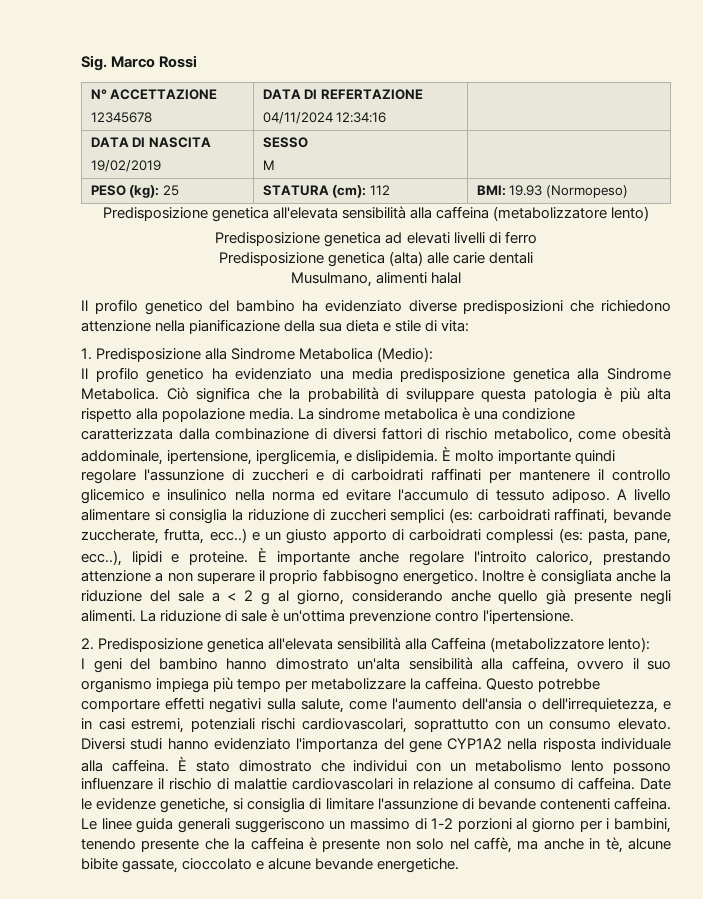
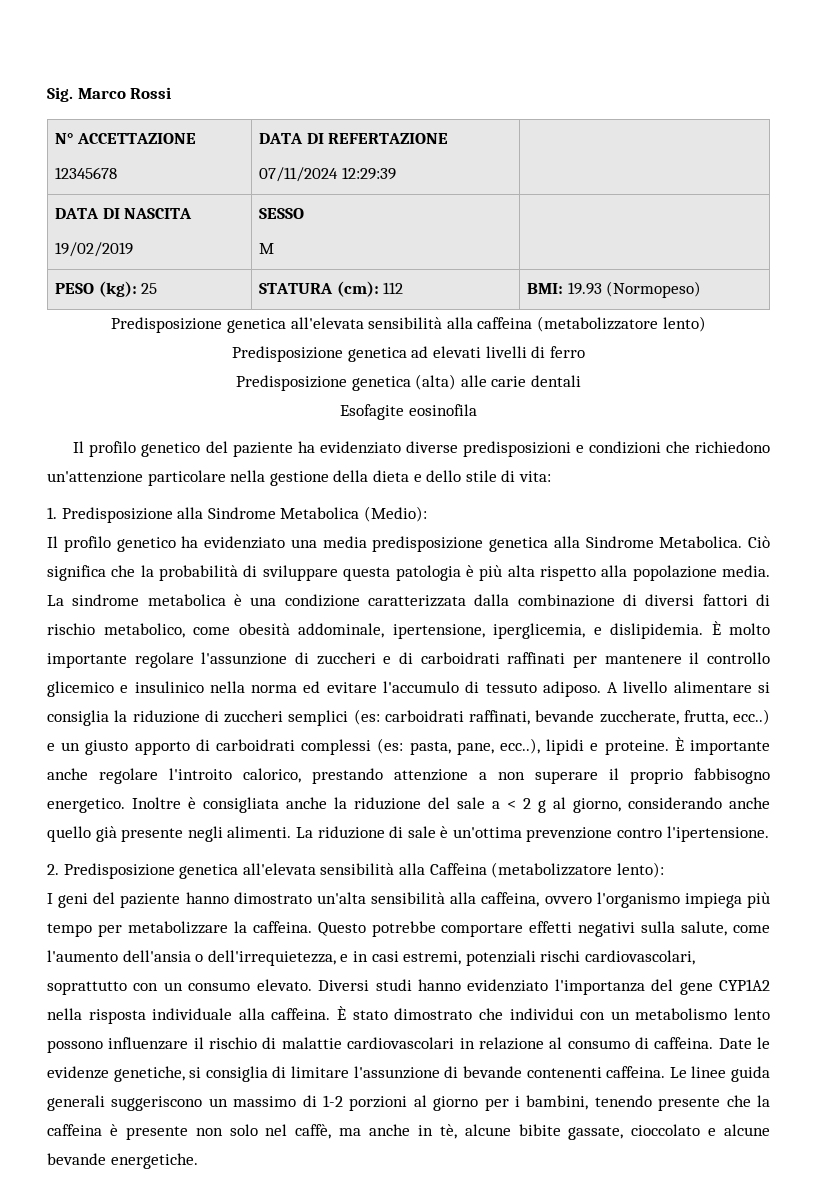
  N° ACCETTAZIONE
  12345678 | DATA DI REFERTAZIONE
- 04/11/2024 12:34:16 |
+ 07/11/2024 12:29:39 |
- Musulmano, alimenti halal
+ Esofagite eosinofila
- Il profilo genetico del bambino ha evidenziato diverse predisposizioni che richiedono attenzione nella pianificazione della sua dieta e stile di vita:
+ Il profilo genetico del paziente ha evidenziato diverse predisposizioni e condizioni che richiedono un'attenzione particolare nella gestione della dieta e dello stile di vita:
- È molto importante quindi regolare l'assunzione di zuccheri e di carboidrati raffinati per mantenere il controllo glicemico e insulinico nella norma ed evitare l'accumulo di tessuto adiposo.
+ È molto importante regolare l'assunzione di zuccheri e di carboidrati raffinati per mantenere il controllo glicemico e insulinico nella norma ed evitare l'accumulo di tessuto adiposo.
- I geni del bambino hanno dimostrato un'alta sensibilità alla caffeina, ovvero il suo organismo impiega più tempo per metabolizzare la caffeina.
+ I geni del paziente hanno dimostrato un'alta sensibilità alla caffeina, ovvero l'organismo impiega più tempo per metabolizzare la caffeina.

